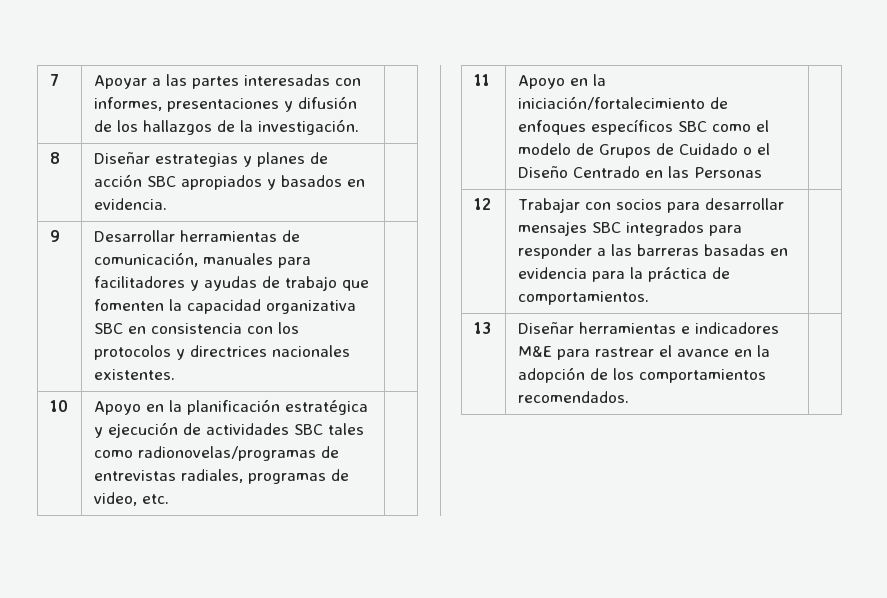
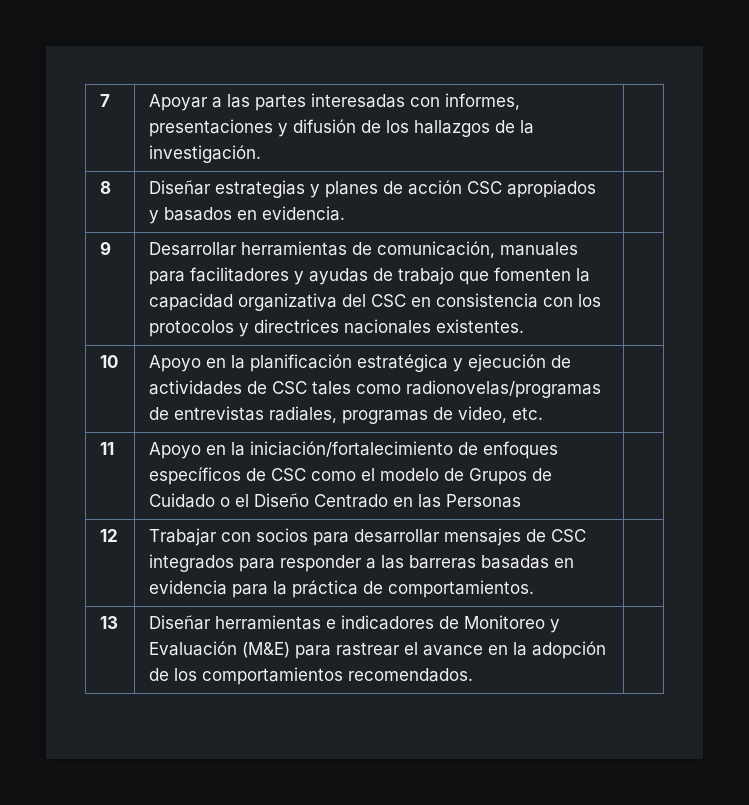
- 8 | Diseñar estrategias y planes de acción SBC apropiados y basados en evidencia. |
+ 8 | Diseñar estrategias y planes de acción CSC apropiados y basados en evidencia. |
- 9 | Desarrollar herramientas de comunicación, manuales para facilitadores y ayudas de trabajo que fomenten la capacidad organizativa SBC en consistencia con los protocolos y directrices nacionales existentes. |
+ 9 | Desarrollar herramientas de comunicación, manuales para facilitadores y ayudas de trabajo que fomenten la capacidad organizativa del CSC en consistencia con los protocolos y directrices nacionales existentes. |
- 10 | Apoyo en la planificación estratégica y ejecución de actividades SBC tales como radionovelas/programas de entrevistas radiales, programas de video, etc. |
+ 10 | Apoyo en la planificación estratégica y ejecución de actividades de CSC tales como radionovelas/programas de entrevistas radiales, programas de video, etc. |
- 11 | Apoyo en la iniciación/fortalecimiento de enfoques específicos SBC como el modelo de Grupos de Cuidado o el Diseño Centrado en las Personas |
+ 11 | Apoyo en la iniciación/fortalecimiento de enfoques específicos de CSC como el modelo de Grupos de Cuidado o el Diseño Centrado en las Personas |
- 12 | Trabajar con socios para desarrollar mensajes SBC integrados para responder a las barreras basadas en evidencia para la práctica de comportamientos. |
+ 12 | Trabajar con socios para desarrollar mensajes de CSC integrados para responder a las barreras basadas en evidencia para la práctica de comportamientos. |
- 13 | Diseñar herramientas e indicadores M&E para rastrear el avance en la adopción de los comportamientos recomendados. |
+ 13 | Diseñar herramientas e indicadores de Monitoreo y Evaluación (M&E) para rastrear el avance en la adopción de los comportamientos recomendados. |

